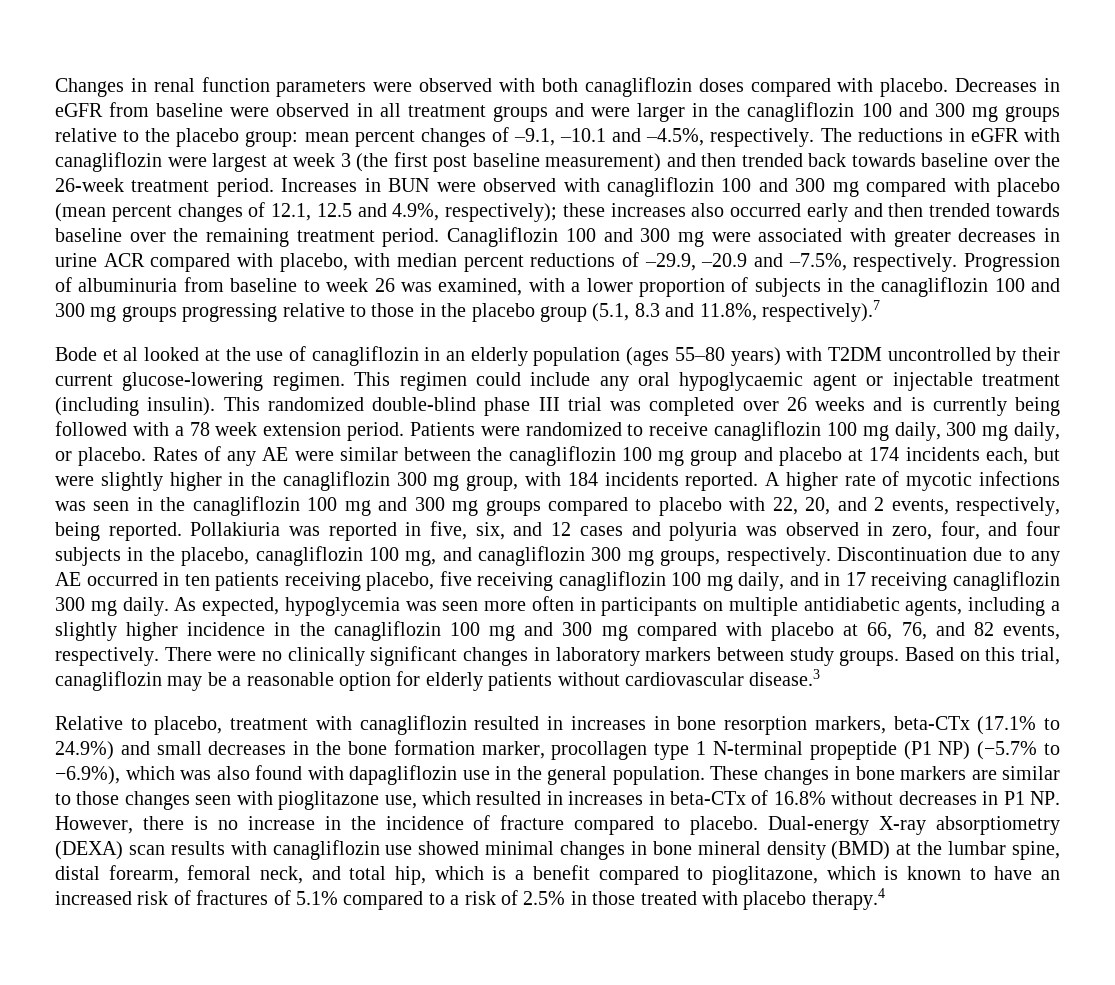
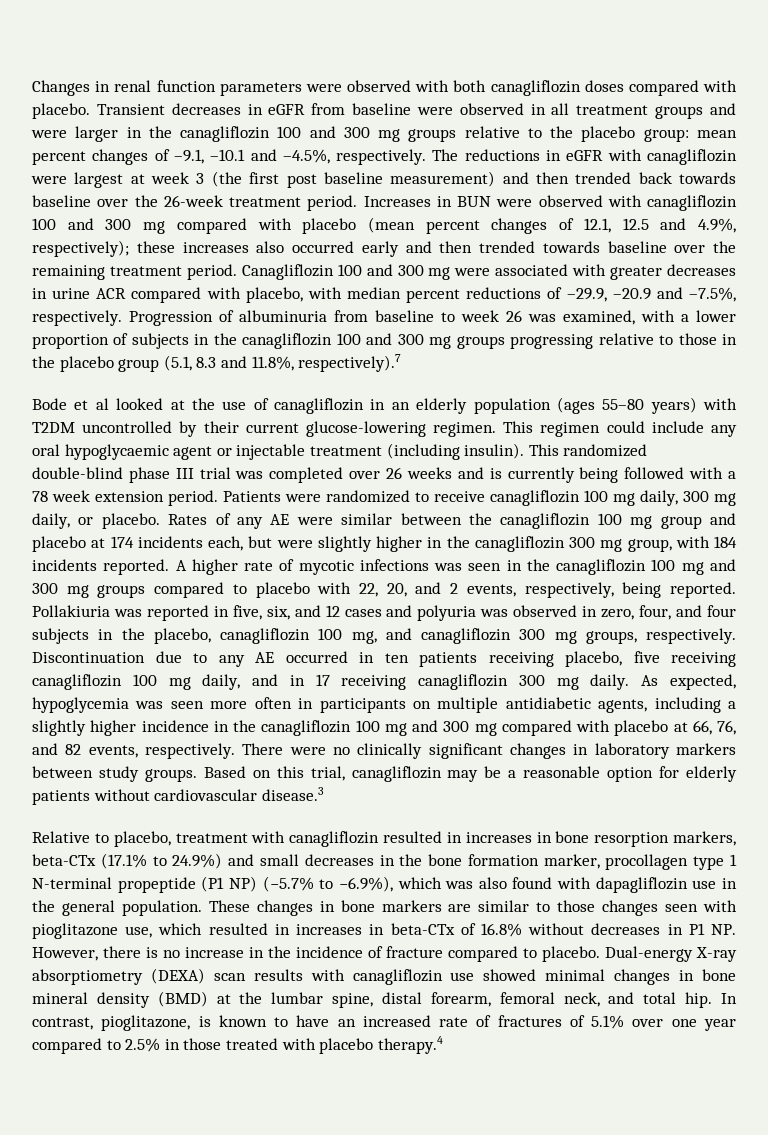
- Decreases in eGFR from baseline were observed in all treatment groups and were larger in the canagliflozin 100 and 300 mg groups relative to the placebo group: mean percent changes of –9.1, –10.1 and –4.5%, respectively.
+ Transient decreases in eGFR from baseline were observed in all treatment groups and were larger in the canagliflozin 100 and 300 mg groups relative to the placebo group: mean percent changes of –9.1, –10.1 and –4.5%, respectively.
- Dual-energy X-ray absorptiometry (DEXA) scan results with canagliflozin use showed minimal changes in bone mineral density (BMD) at the lumbar spine, distal forearm, femoral neck, and total hip, which is a benefit compared to pioglitazone, which is known to have an increased risk of fractures of 5.1% compared to a risk of 2.5% in those treated with placebo therapy.4
+ Dual-energy X-ray absorptiometry (DEXA) scan results with canagliflozin use showed minimal changes in bone mineral density (BMD) at the lumbar spine, distal forearm, femoral neck, and total hip. In contrast, pioglitazone, is known to have an increased rate of fractures of 5.1% over one year compared to 2.5% in those treated with placebo therapy.4

